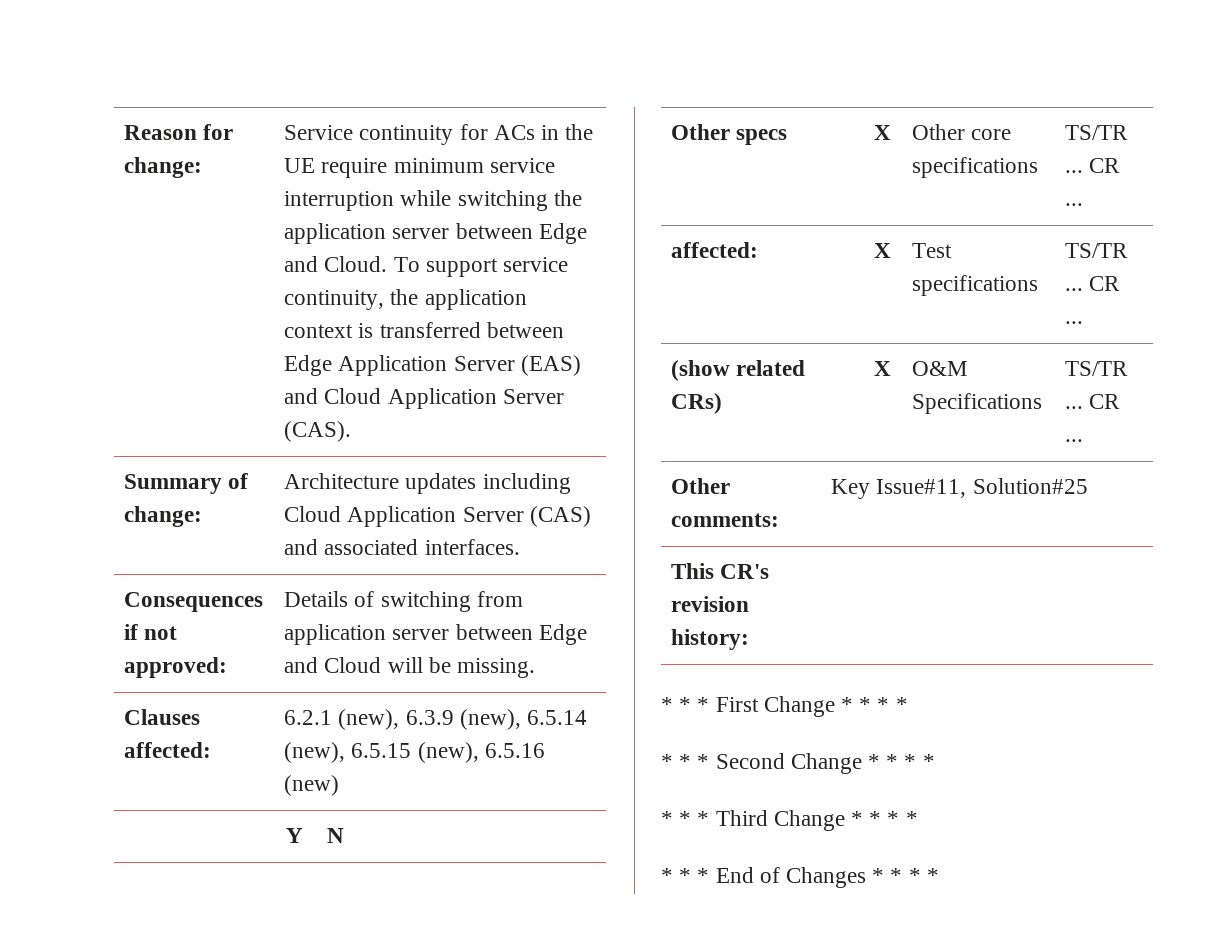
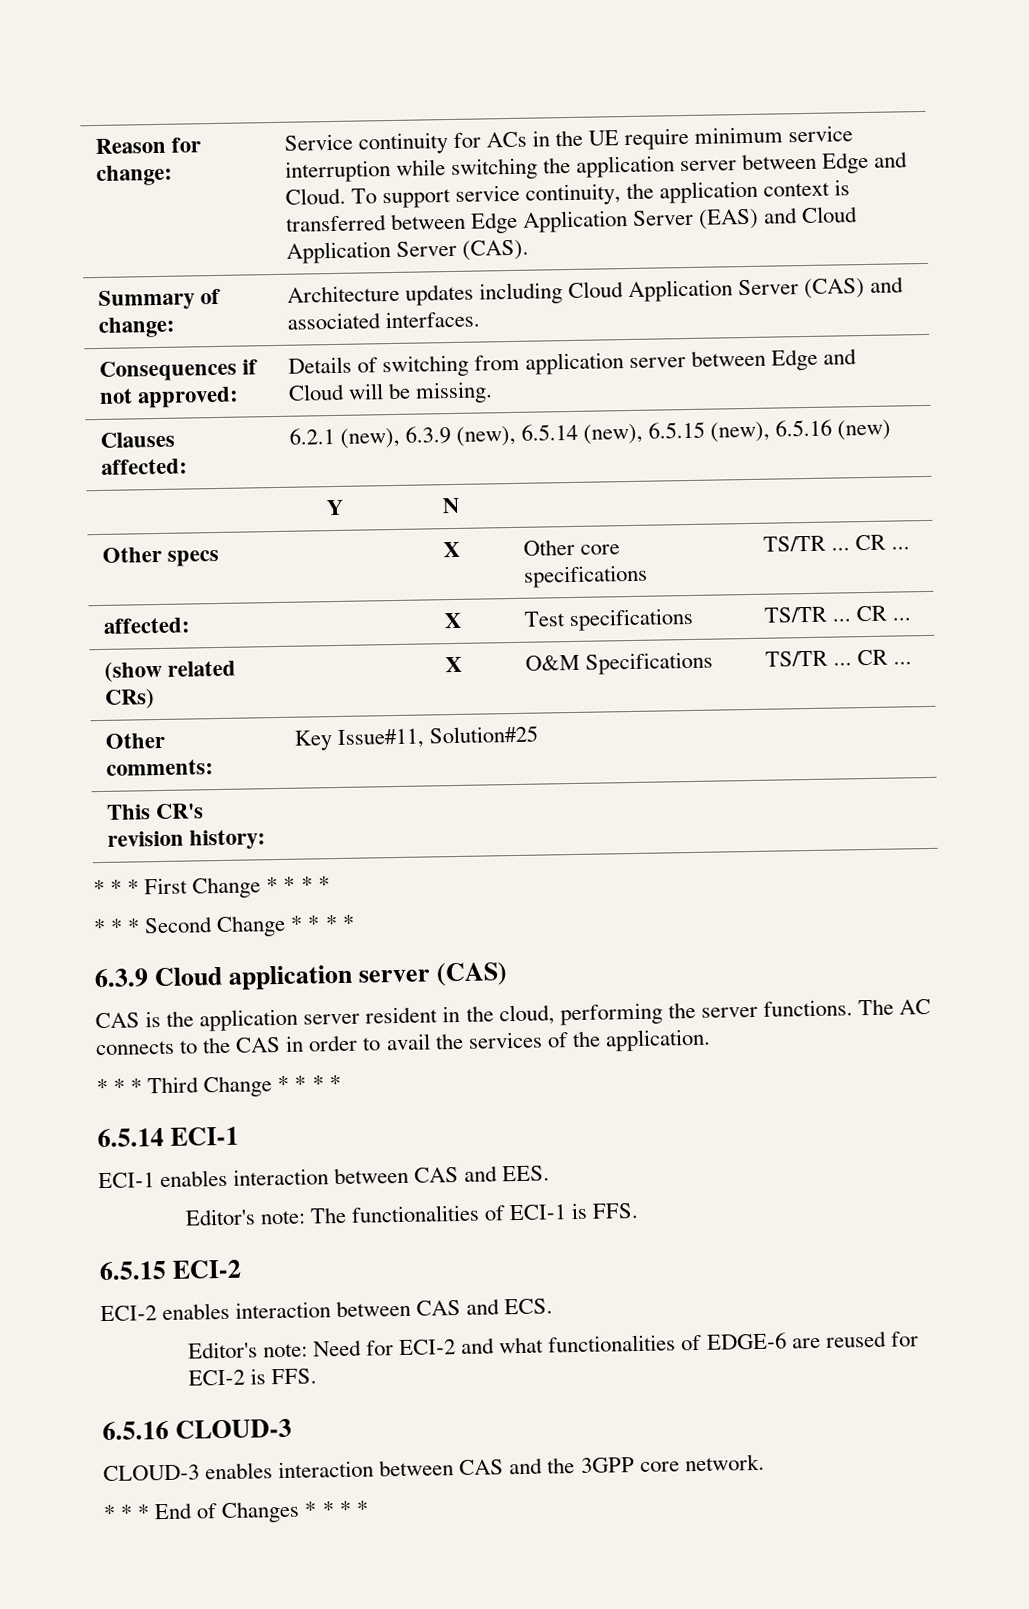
+ 6.3.9 Cloud application server (CAS)
+ CAS is the application server resident in the cloud, performing the server functions. The AC connects to the CAS in order to avail the services of the application.
+ 6.5.14 ECI-1
+ ECI-1 enables interaction between CAS and EES.
+ Editor's note: The functionalities of ECI-1 is FFS.
+ 6.5.15 ECI-2
+ ECI-2 enables interaction between CAS and ECS.
+ Editor's note: Need for ECI-2 and what functionalities of EDGE-6 are reused for ECI-2 is FFS.
+ 6.5.16 CLOUD-3
+ CLOUD-3 enables interaction between CAS and the 3GPP core network.

